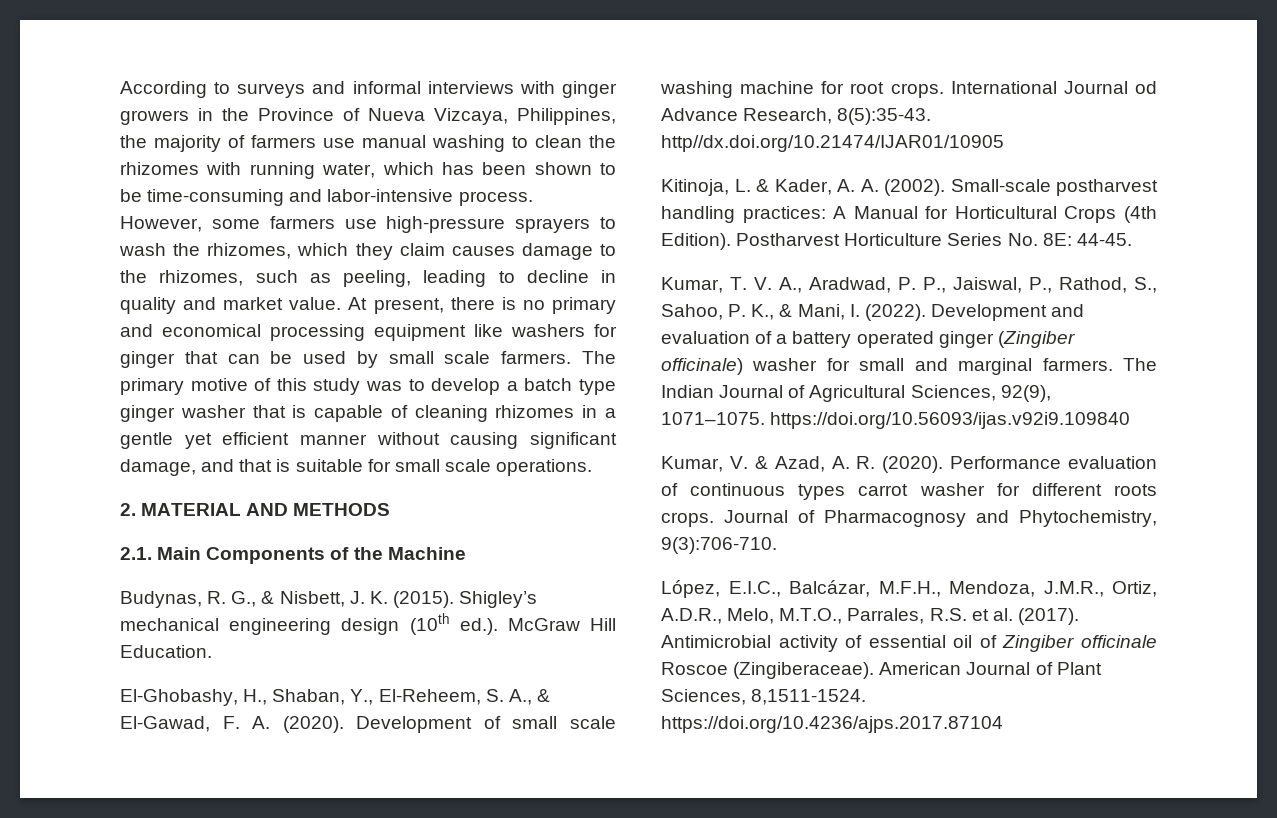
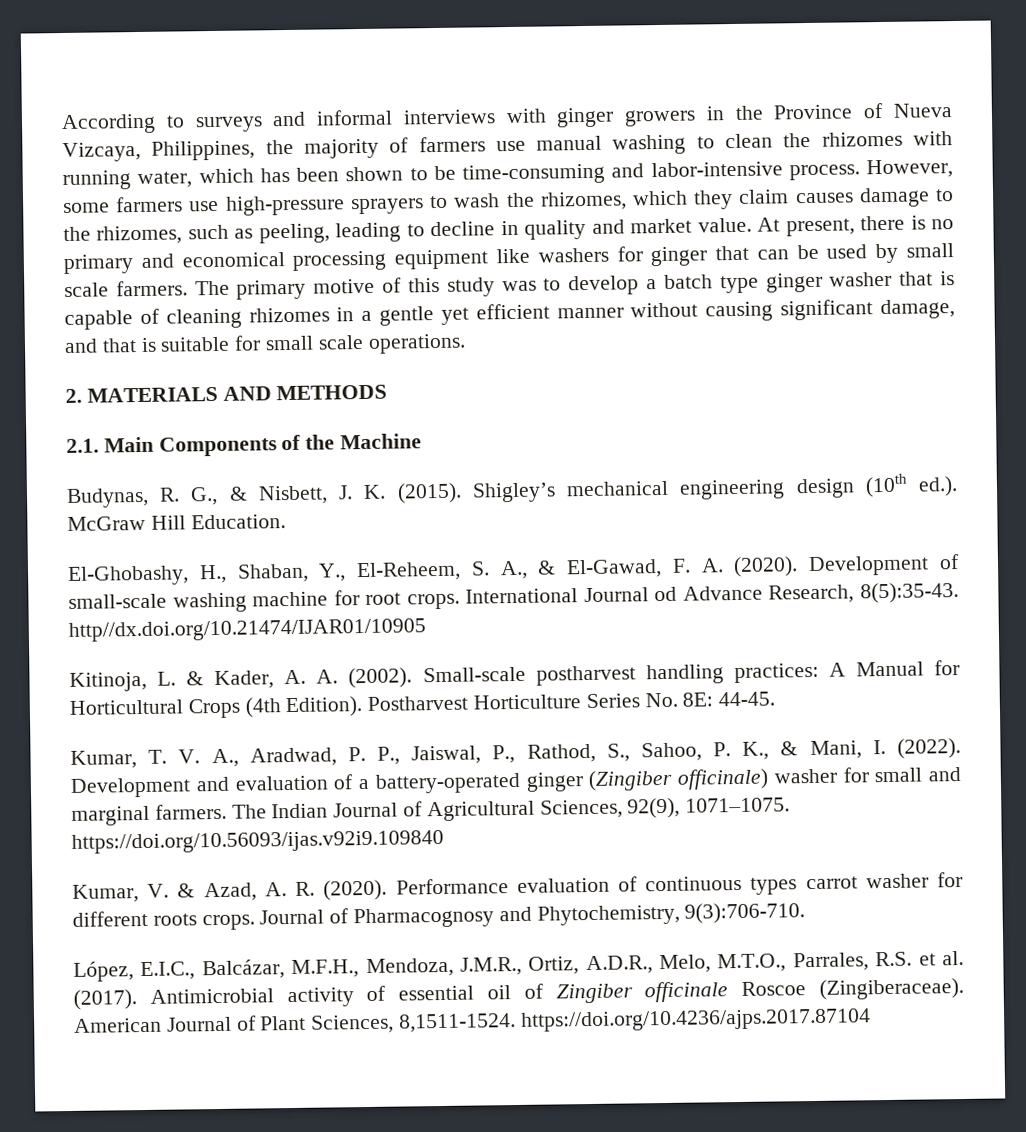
- 2. MATERIAL AND METHODS
+ 2. MATERIALS AND METHODS
- Development of small scale washing machine for root crops.
+ Development of small-scale washing machine for root crops.
- Development and evaluation of a battery operated ginger (Zingiber officinale) washer for small and marginal farmers.
+ Development and evaluation of a battery-operated ginger (Zingiber officinale) washer for small and marginal farmers.

